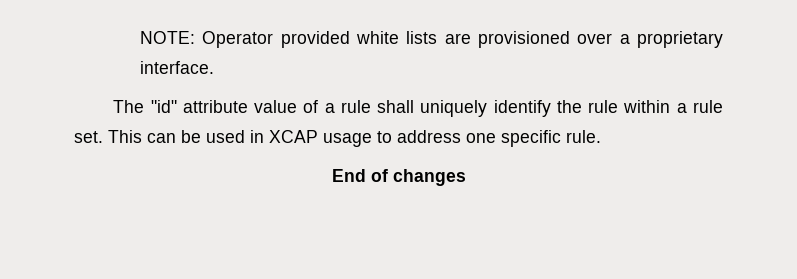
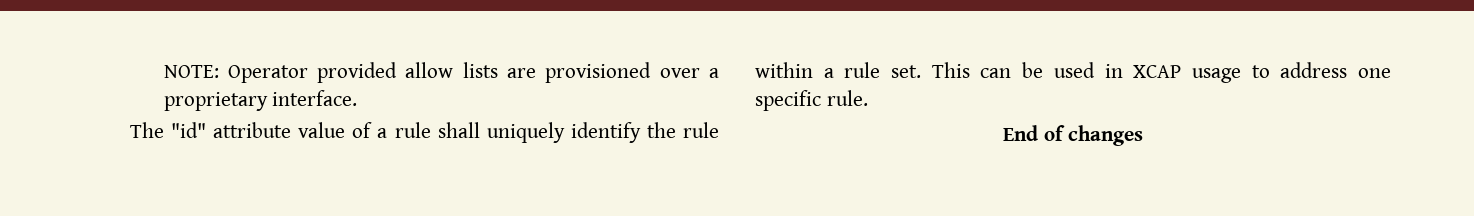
- NOTE: Operator provided white lists are provisioned over a proprietary interface.
+ NOTE: Operator provided allow lists are provisioned over a proprietary interface.

